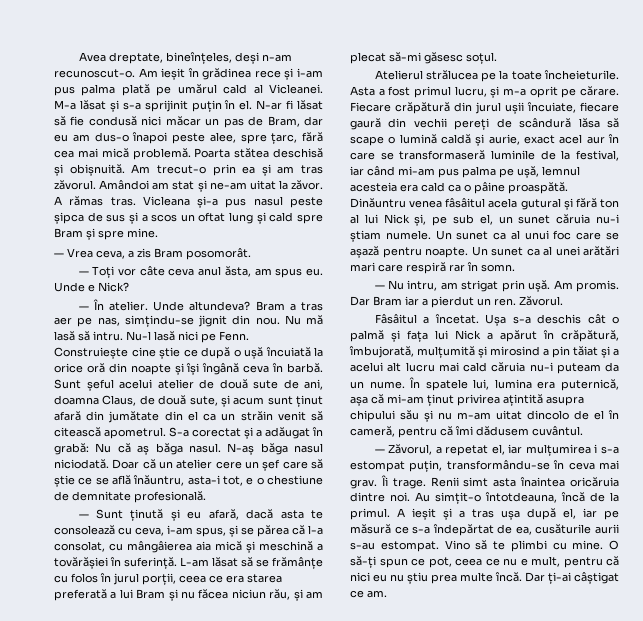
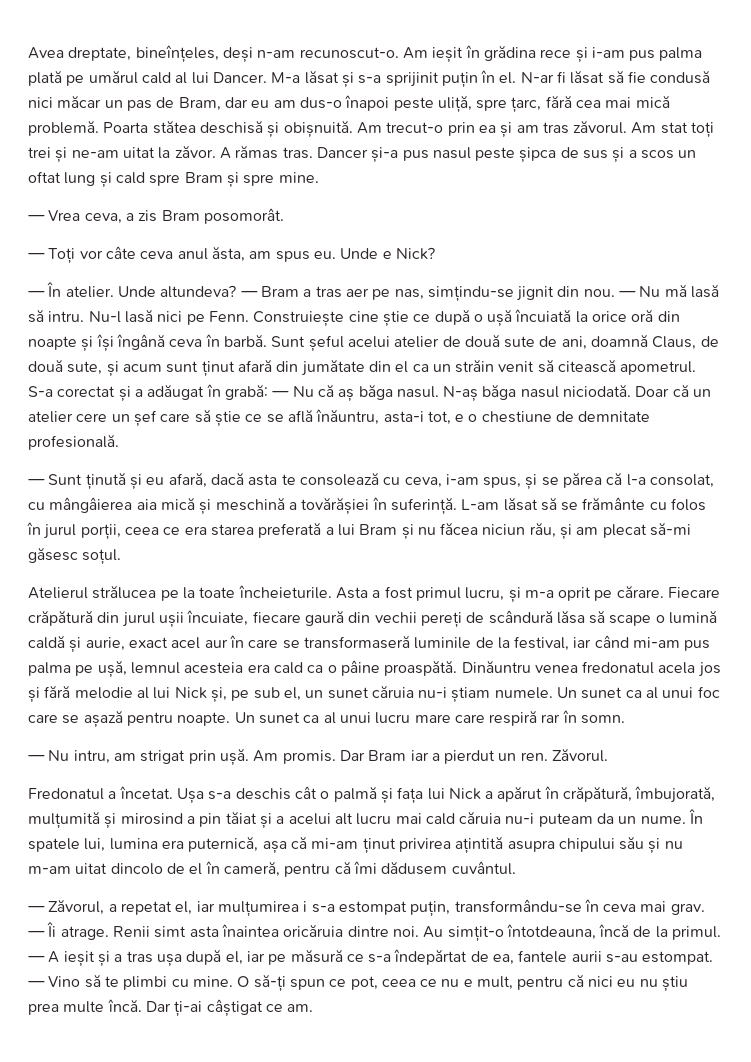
- Am ieșit în grădinea rece și i-am pus palma plată pe umărul cald al Vicleanei.
+ Am ieșit în grădina rece și i-am pus palma plată pe umărul cald al lui Dancer.
- N-ar fi lăsat să fie condusă nici măcar un pas de Bram, dar eu am dus-o înapoi peste alee, spre țarc, fără cea mai mică problemă.
+ N-ar fi lăsat să fie condusă nici măcar un pas de Bram, dar eu am dus-o înapoi peste uliță, spre țarc, fără cea mai mică problemă.
- Amândoi am stat și ne-am uitat la zăvor.
+ Am stat toți trei și ne-am uitat la zăvor.
- Vicleana și-a pus nasul peste șipca de sus și a scos un oftat lung și cald spre Bram și spre mine.
+ Dancer și-a pus nasul peste șipca de sus și a scos un oftat lung și cald spre Bram și spre mine.
- Bram a tras aer pe nas, simțindu-se jignit din nou.
+ — Bram a tras aer pe nas, simțindu-se jignit din nou.
- Nu mă lasă să intru.
+ — Nu mă lasă să intru.
- Sunt șeful acelui atelier de două sute de ani, doamna Claus, de două sute, și acum sunt ținut afară din jumătate din el ca un străin venit să citească apometrul.
+ Sunt șeful acelui atelier de două sute de ani, doamnă Claus, de două sute, și acum sunt ținut afară din jumătate din el ca un străin venit să citească apometrul.
- S-a corectat și a adăugat în grabă: Nu că aș băga nasul.
+ S-a corectat și a adăugat în grabă: — Nu că aș băga nasul.
- L-am lăsat să se frămânțe cu folos în jurul porții, ceea ce era starea preferată a lui Bram și nu făcea niciun rău, și am plecat să-mi găsesc soțul.
+ L-am lăsat să se frământe cu folos în jurul porții, ceea ce era starea preferată a lui Bram și nu făcea niciun rău, și am plecat să-mi găsesc soțul.
- Dinăuntru venea fâsâitul acela gutural și fără ton al lui Nick și, pe sub el, un sunet căruia nu-i știam numele.
+ Dinăuntru venea fredonatul acela jos și fără melodie al lui Nick și, pe sub el, un sunet căruia nu-i știam numele.
- Un sunet ca al unei arătări mari care respiră rar în somn.
+ Un sunet ca al unui lucru mare care respiră rar în somn.
- Fâsâitul a încetat.
+ Fredonatul a încetat.
- Îi trage.
+ — Îi atrage.
- A ieșit și a tras ușa după el, iar pe măsură ce s-a îndepărtat de ea, cusăturile aurii s-au estompat.
+ — A ieșit și a tras ușa după el, iar pe măsură ce s-a îndepărtat de ea, fantele aurii s-au estompat.
- Vino să te plimbi cu mine.
+ — Vino să te plimbi cu mine.

